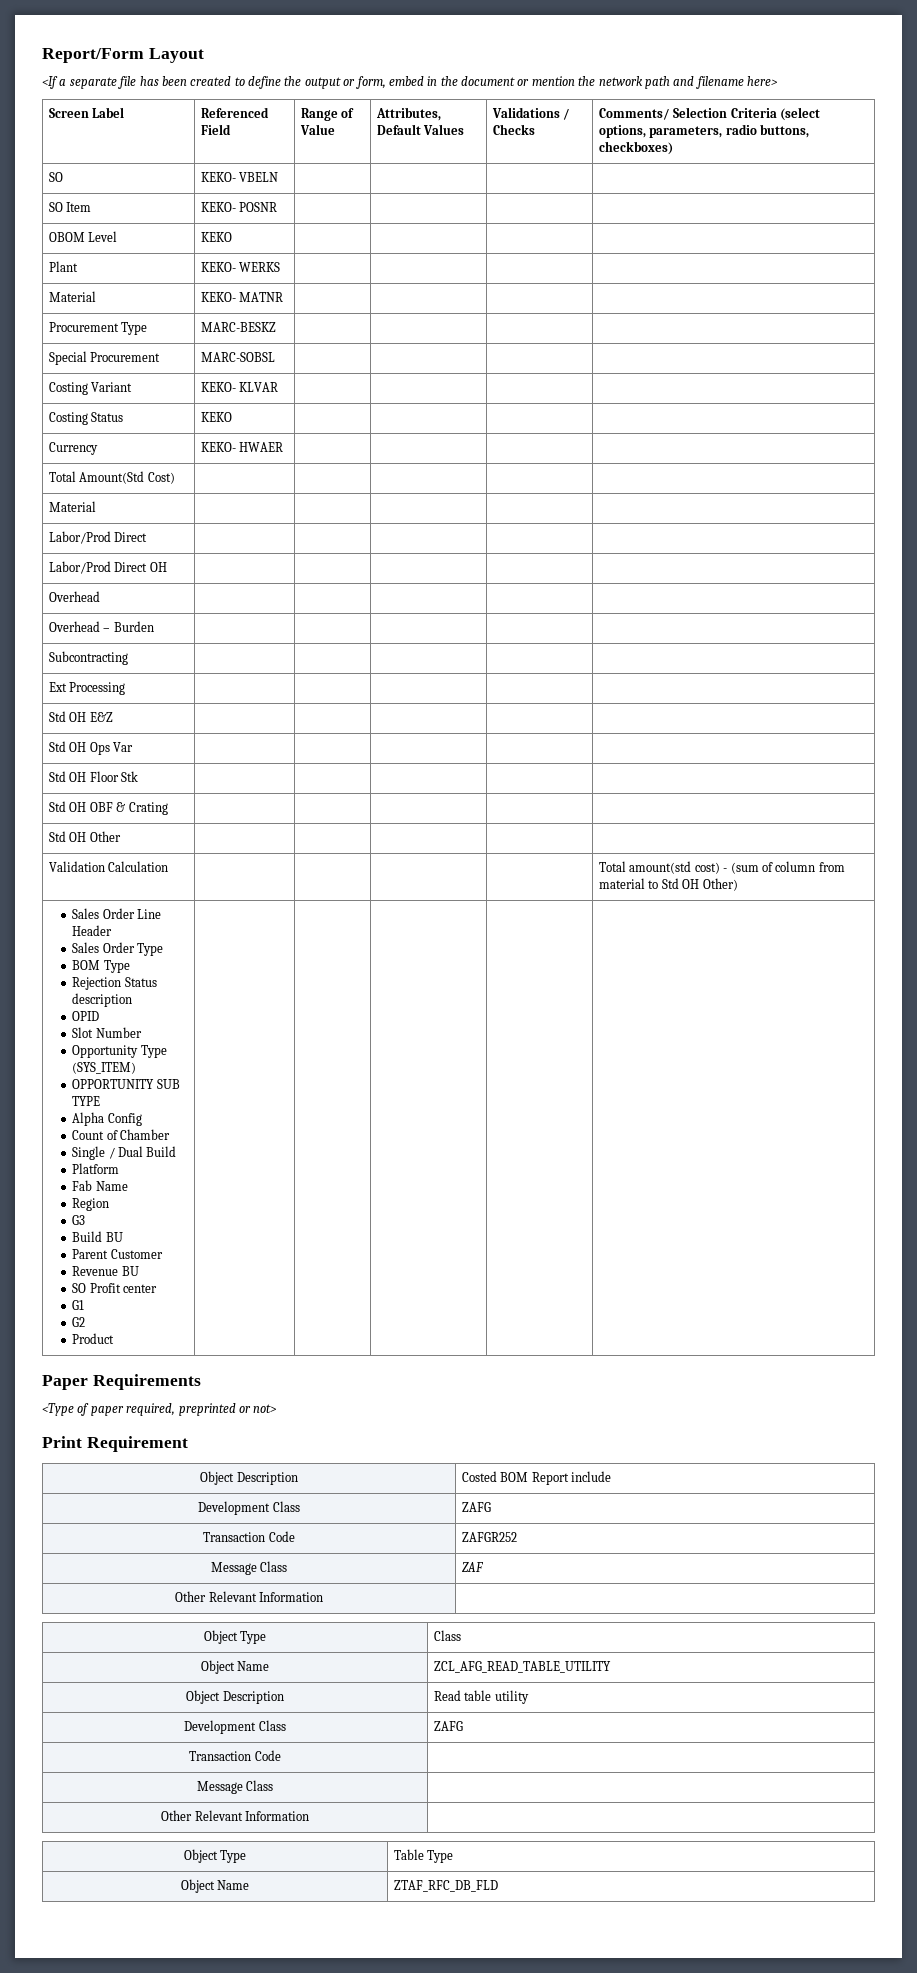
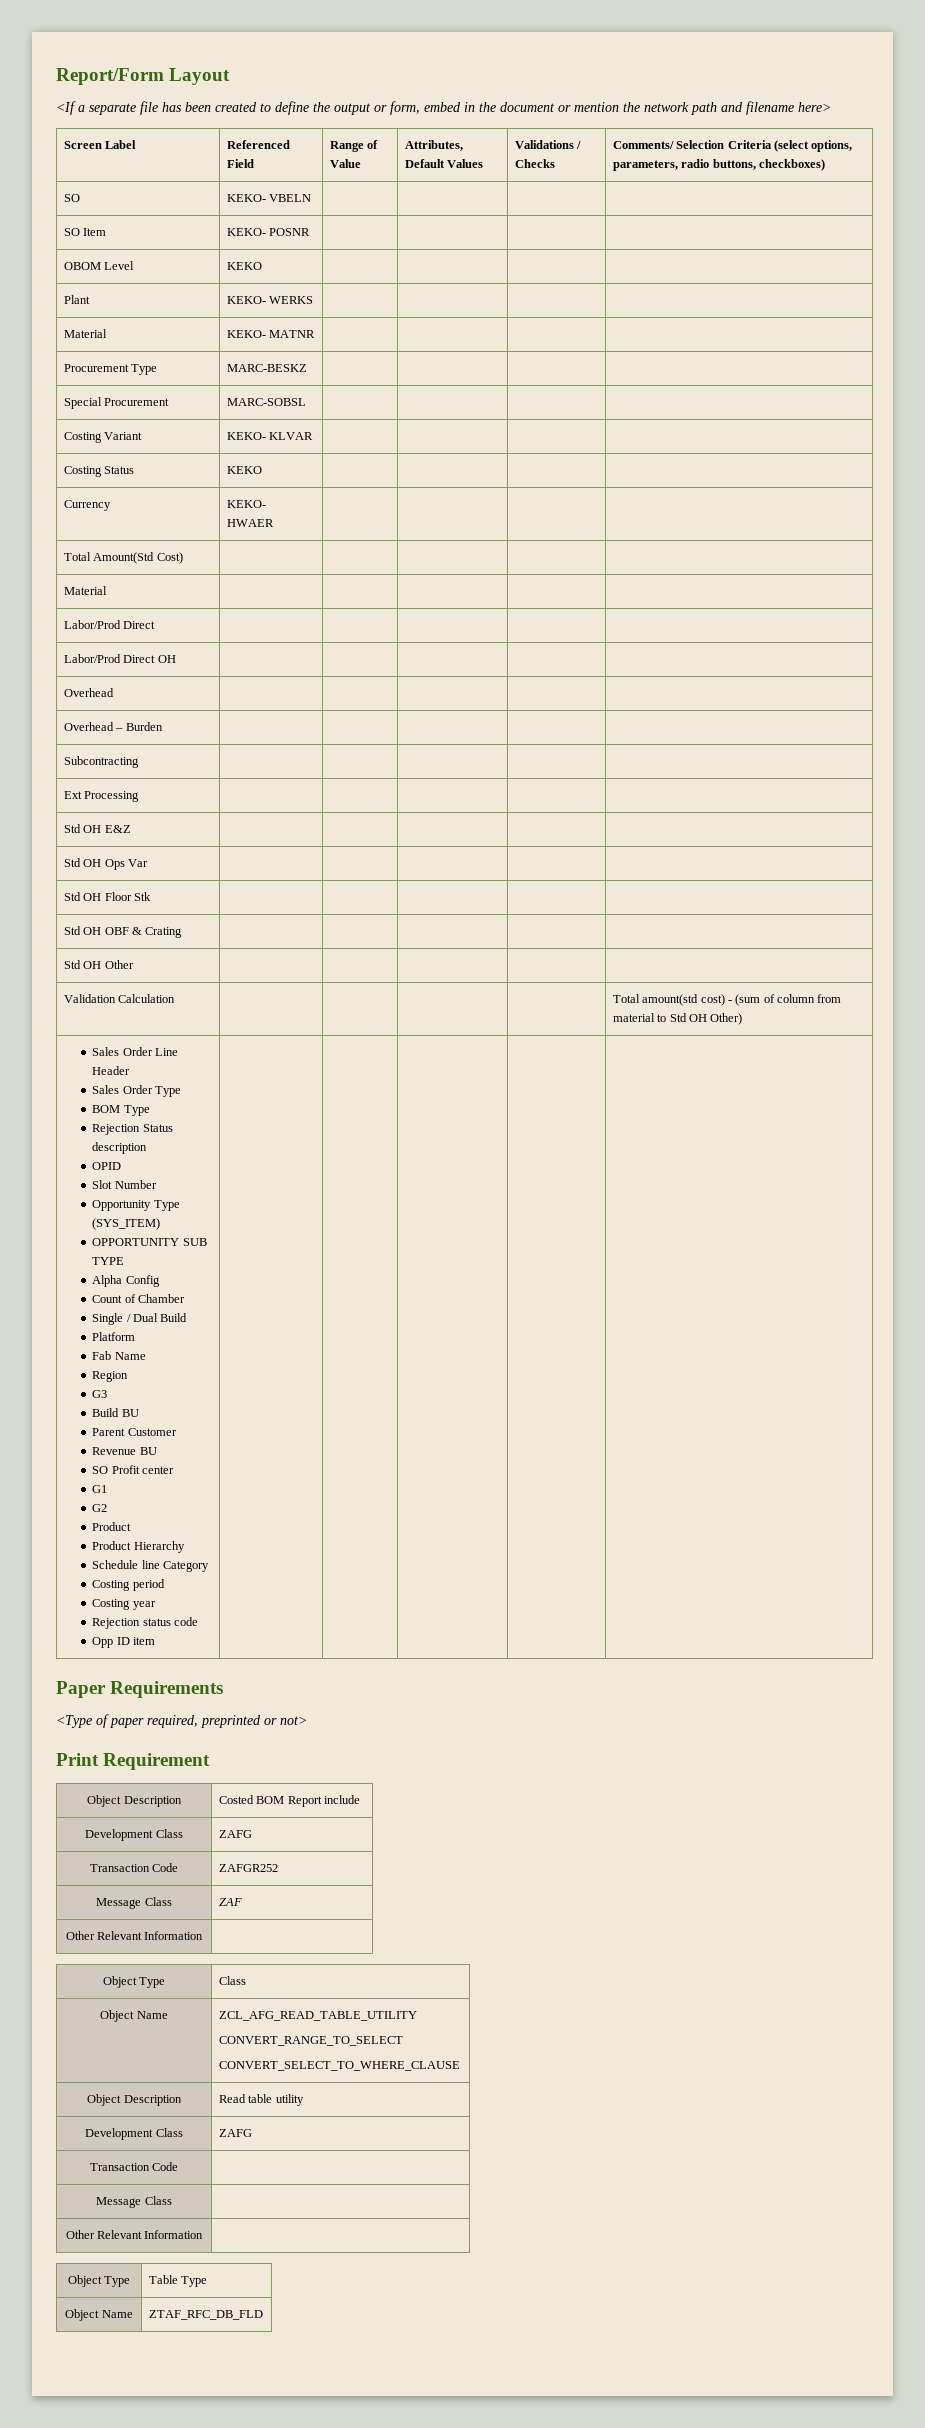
+ Product Hierarchy
+ Schedule line Category
+ Costing period
+ Costing year
+ Rejection status code
+ Opp ID item
  Object Name | ZCL_AFG_READ_TABLE_UTILITY
+ CONVERT_RANGE_TO_SELECT
+ CONVERT_SELECT_TO_WHERE_CLAUSE

